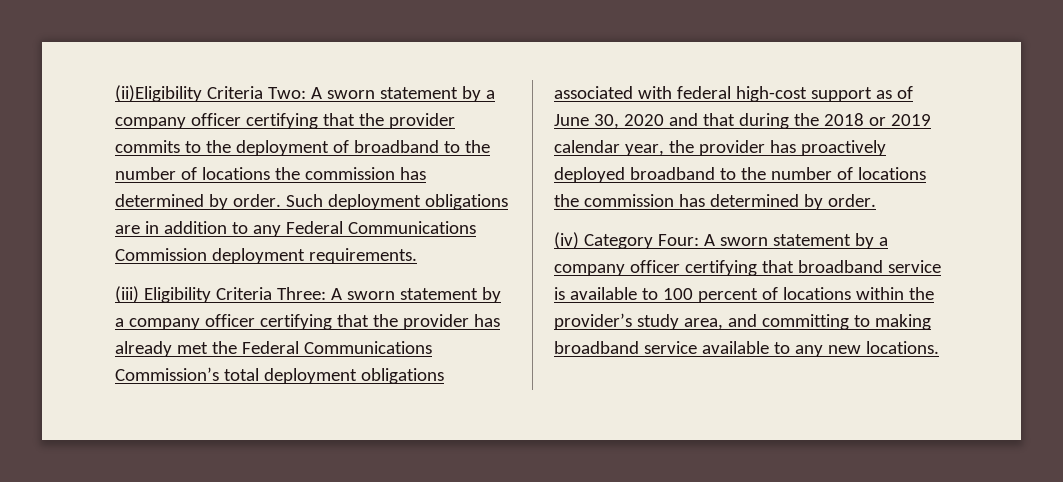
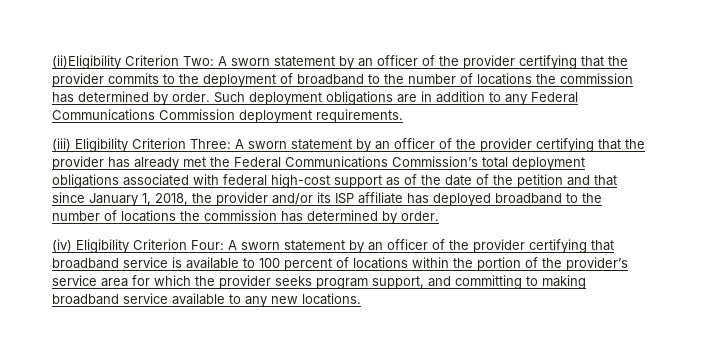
- (ii)Eligibility Criteria Two: A sworn statement by a company officer certifying that the provider commits to the deployment of broadband to the number of locations the commission has determined by order.
+ (ii)Eligibility Criterion Two: A sworn statement by an officer of the provider certifying that the provider commits to the deployment of broadband to the number of locations the commission has determined by order.
- (iii) Eligibility Criteria Three: A sworn statement by a company officer certifying that the provider has already met the Federal Communications Commission’s total deployment obligations associated with federal high-cost support as of June 30, 2020 and that during the 2018 or 2019 calendar year, the provider has proactively deployed broadband to the number of locations the commission has determined by order.
+ (iii) Eligibility Criterion Three: A sworn statement by an officer of the provider certifying that the provider has already met the Federal Communications Commission’s total deployment obligations associated with federal high-cost support as of the date of the petition and that since January 1, 2018, the provider and/or its ISP affiliate has deployed broadband to the number of locations the commission has determined by order.
- (iv) Category Four: A sworn statement by a company officer certifying that broadband service is available to 100 percent of locations within the provider’s study area, and committing to making broadband service available to any new locations.
+ (iv) Eligibility Criterion Four: A sworn statement by an officer of the provider certifying that broadband service is available to 100 percent of locations within the portion of the provider’s service area for which the provider seeks program support, and committing to making broadband service available to any new locations.

